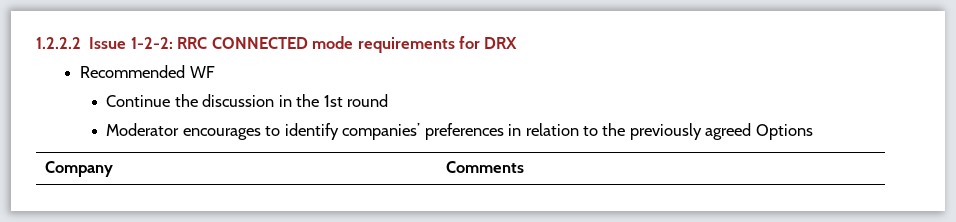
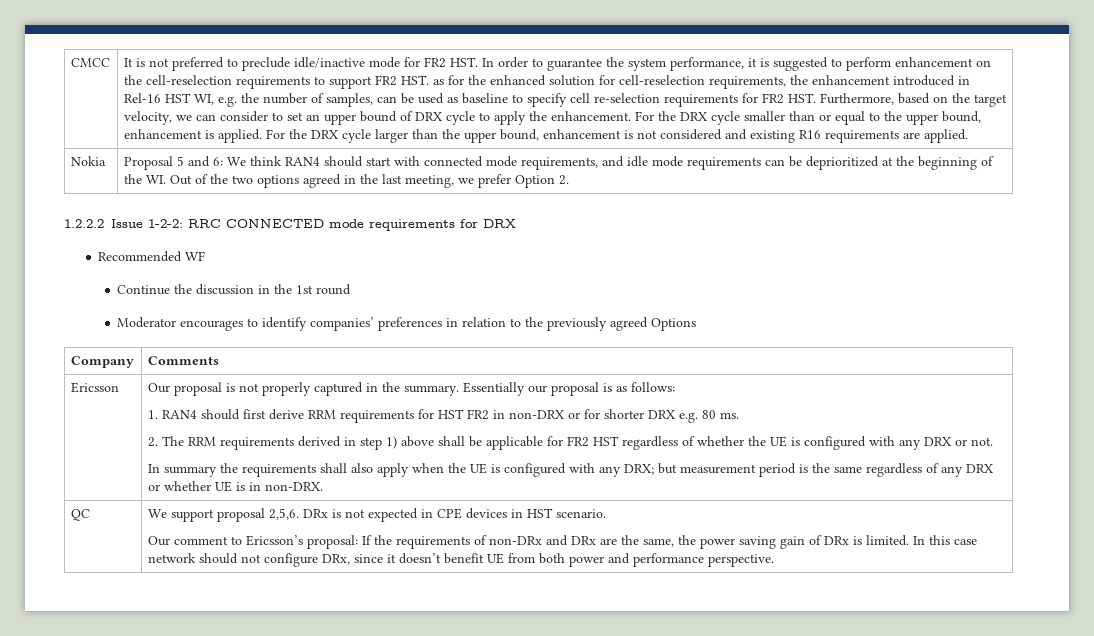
+ CMCC | It is not preferred to preclude idle/inactive mode for FR2 HST. In order to guarantee the system performance, it is suggested to perform enhancement on the cell-reselection requirements to support FR2 HST. as for the enhanced solution for cell-reselection requirements, the enhancement introduced in Rel-16 HST WI, e.g. the number of samples, can be used as baseline to specify cell re-selection requirements for FR2 HST. Furthermore, based on the target velocity, we can consider to set an upper bound of DRX cycle to apply the enhancement. For the DRX cycle smaller than or equal to the upper bound, enhancement is applied. For the DRX cycle larger than the upper bound, enhancement is not considered and existing R16 requirements are applied.
+ Nokia | Proposal 5 and 6: We think RAN4 should start with connected mode requirements, and idle mode requirements can be deprioritized at the beginning of the WI. Out of the two options agreed in the last meeting, we prefer Option 2.
+ Ericsson | Our proposal is not properly captured in the summary. Essentially our proposal is as follows:
+ 1. RAN4 should first derive RRM requirements for HST FR2 in non-DRX or for shorter DRX e.g. 80 ms.
+ 2. The RRM requirements derived in step 1) above shall be applicable for FR2 HST regardless of whether the UE is configured with any DRX or not.
+ In summary the requirements shall also apply when the UE is configured with any DRX; but measurement period is the same regardless of any DRX or whether UE is in non-DRX.
+ QC | We support proposal 2,5,6. DRx is not expected in CPE devices in HST scenario.
+ Our comment to Ericsson’s proposal: If the requirements of non-DRx and DRx are the same, the power saving gain of DRx is limited. In this case network should not configure DRx, since it doesn’t benefit UE from both power and performance perspective.

